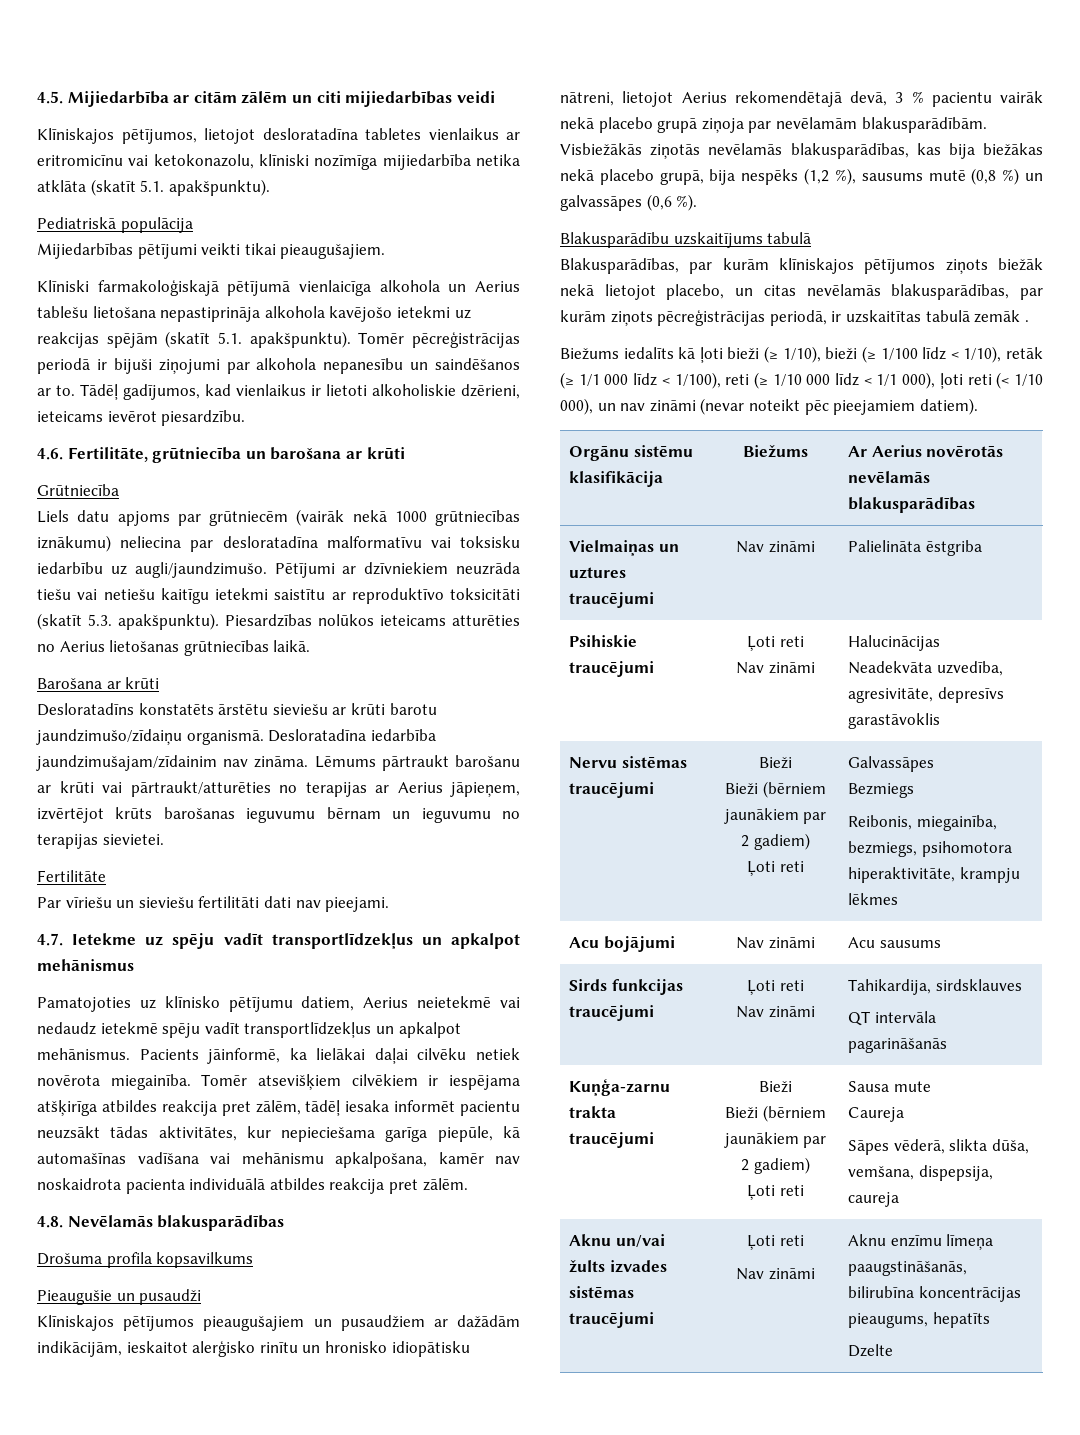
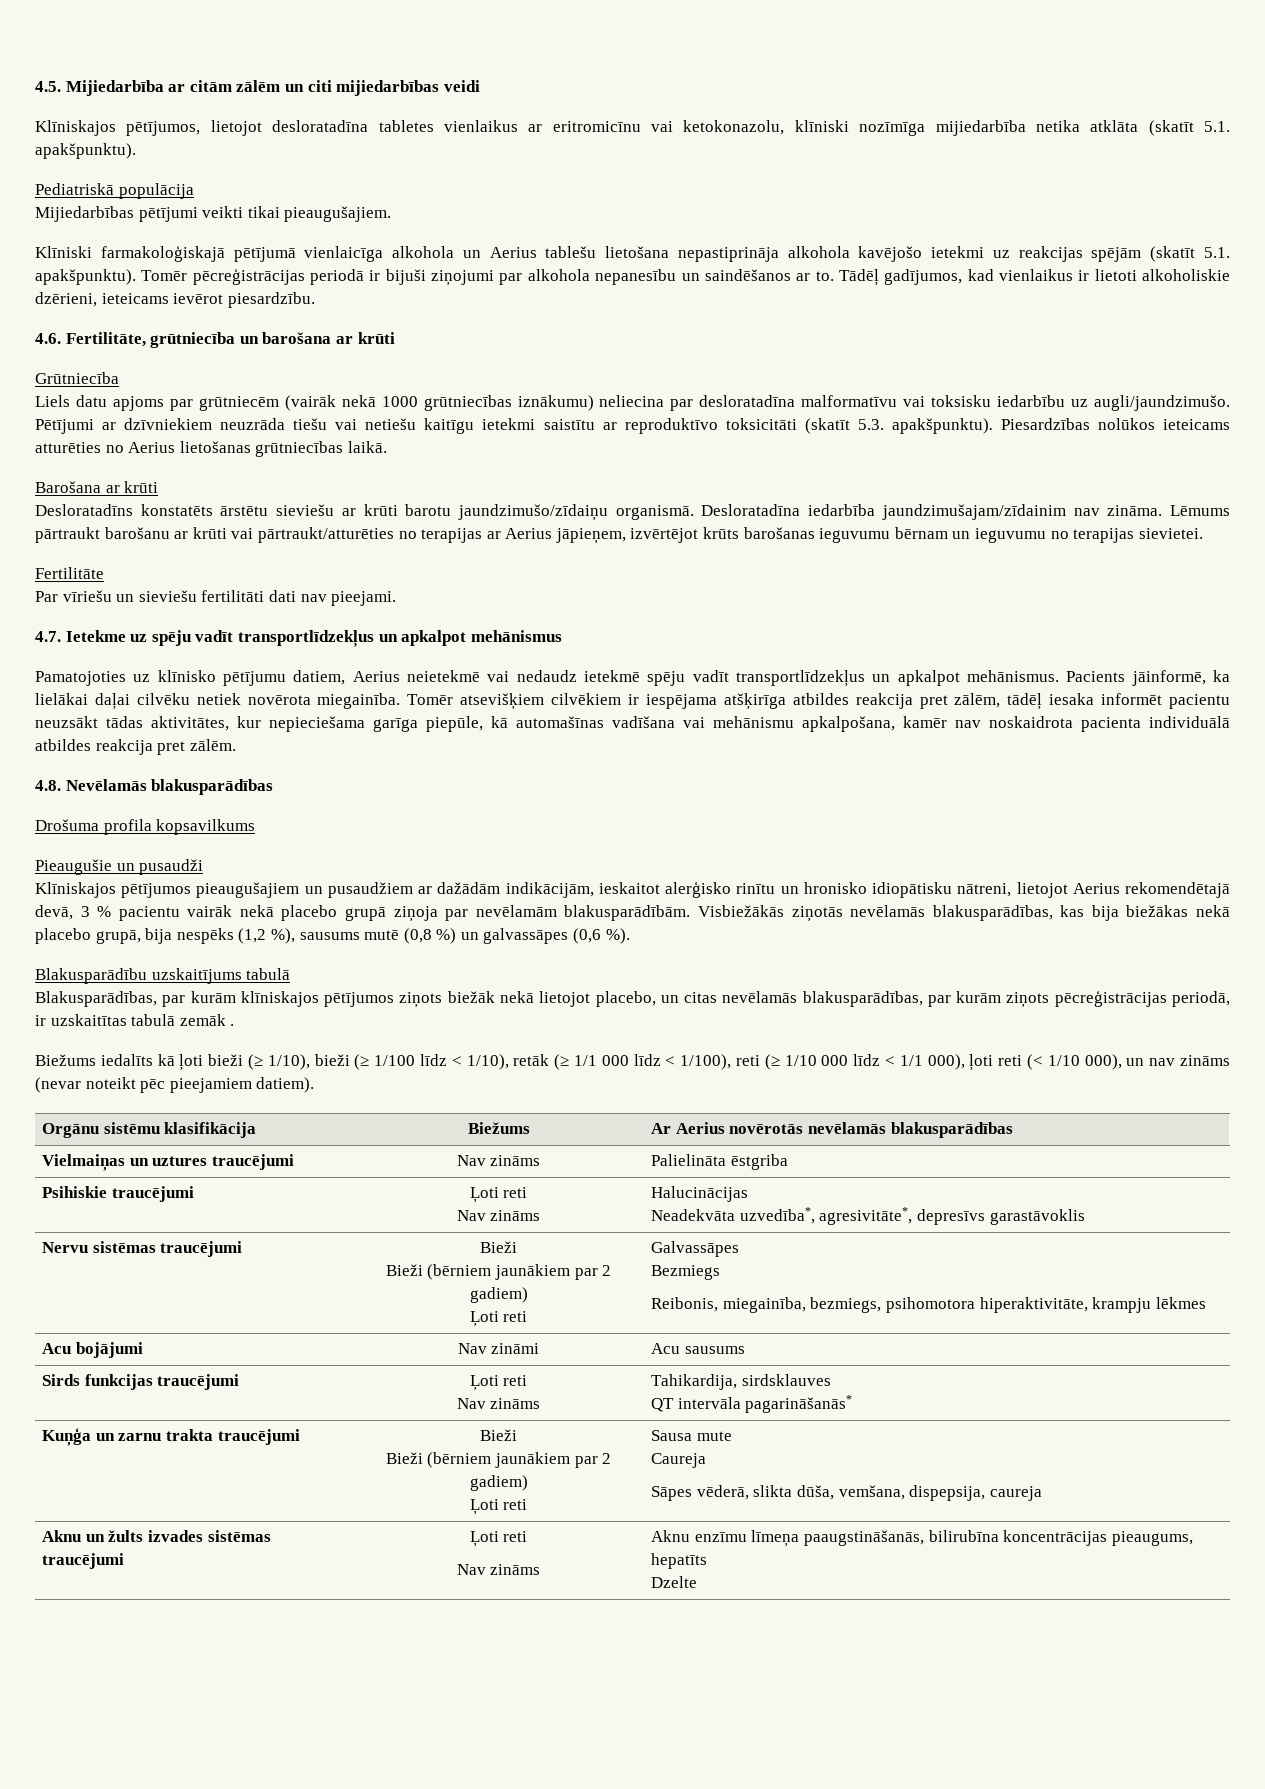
- Biežums iedalīts kā ļoti bieži (≥ 1/10), bieži (≥ 1/100 līdz < 1/10), retāk (≥ 1/1 000 līdz < 1/100), reti (≥ 1/10 000 līdz < 1/1 000), ļoti reti (< 1/10 000), un nav zināmi (nevar noteikt pēc pieejamiem datiem).
+ Biežums iedalīts kā ļoti bieži (≥ 1/10), bieži (≥ 1/100 līdz < 1/10), retāk (≥ 1/1 000 līdz < 1/100), reti (≥ 1/10 000 līdz < 1/1 000), ļoti reti (< 1/10 000), un nav zināms (nevar noteikt pēc pieejamiem datiem).
- Vielmaiņas un uztures traucējumi | Nav zināmi | Palielināta ēstgriba
+ Vielmaiņas un uztures traucējumi | Nav zināms | Palielināta ēstgriba
  Psihiskie traucējumi | Ļoti reti
- Nav zināmi | Halucinācijas
- Neadekvāta uzvedība, agresivitāte, depresīvs garastāvoklis
+ Nav zināms | Halucinācijas
+ Neadekvāta uzvedība*, agresivitāte*, depresīvs garastāvoklis
  Sirds funkcijas traucējumi | Ļoti reti
- Nav zināmi | Tahikardija, sirdsklauves
- QT intervāla pagarināšanās
- Kuņģa-zarnu trakta traucējumi | Bieži
+ Nav zināms | Tahikardija, sirdsklauves
+ QT intervāla pagarināšanās*
+ Kuņģa un zarnu trakta traucējumi | Bieži
- Aknu un/vai žults izvades sistēmas traucējumi | Ļoti reti
- Nav zināmi | Aknu enzīmu līmeņa paaugstināšanās, bilirubīna koncentrācijas pieaugums, hepatīts
+ Aknu un žults izvades sistēmas traucējumi | Ļoti reti
+ Nav zināms | Aknu enzīmu līmeņa paaugstināšanās, bilirubīna koncentrācijas pieaugums, hepatīts

